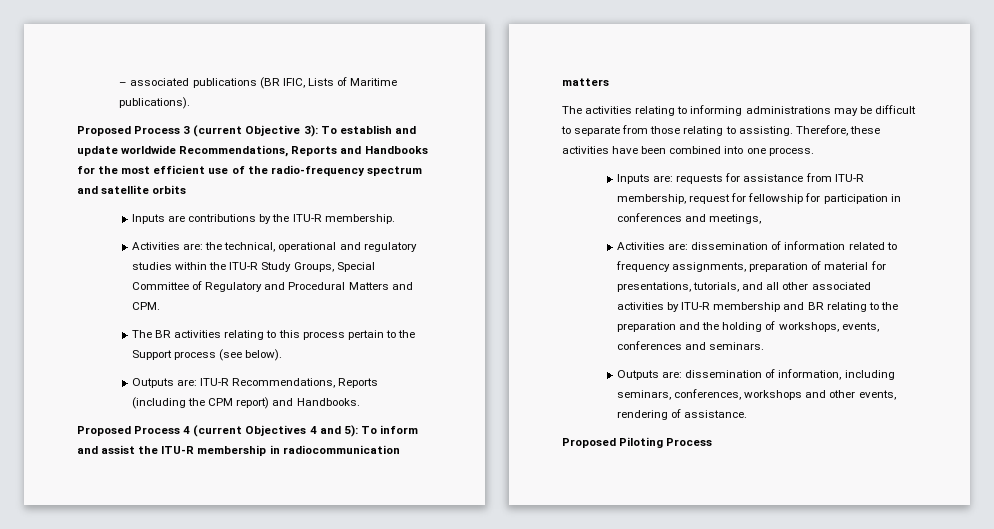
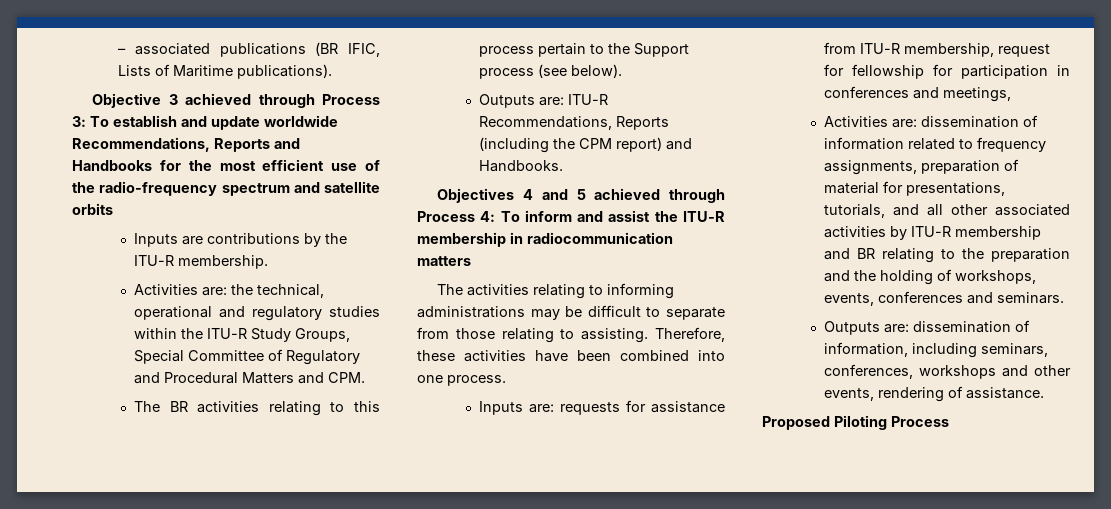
- Proposed Process 3 (current Objective 3): To establish and update worldwide Recommendations, Reports and Handbooks for the most efficient use of the radio-frequency spectrum and satellite orbits
+ Objective 3 achieved through Process 3: To establish and update worldwide Recommendations, Reports and Handbooks for the most efficient use of the radio-frequency spectrum and satellite orbits
- Proposed Process 4 (current Objectives 4 and 5): To inform and assist the ITU-R membership in radiocommunication matters
+ Objectives 4 and 5 achieved through Process 4: To inform and assist the ITU-R membership in radiocommunication matters

